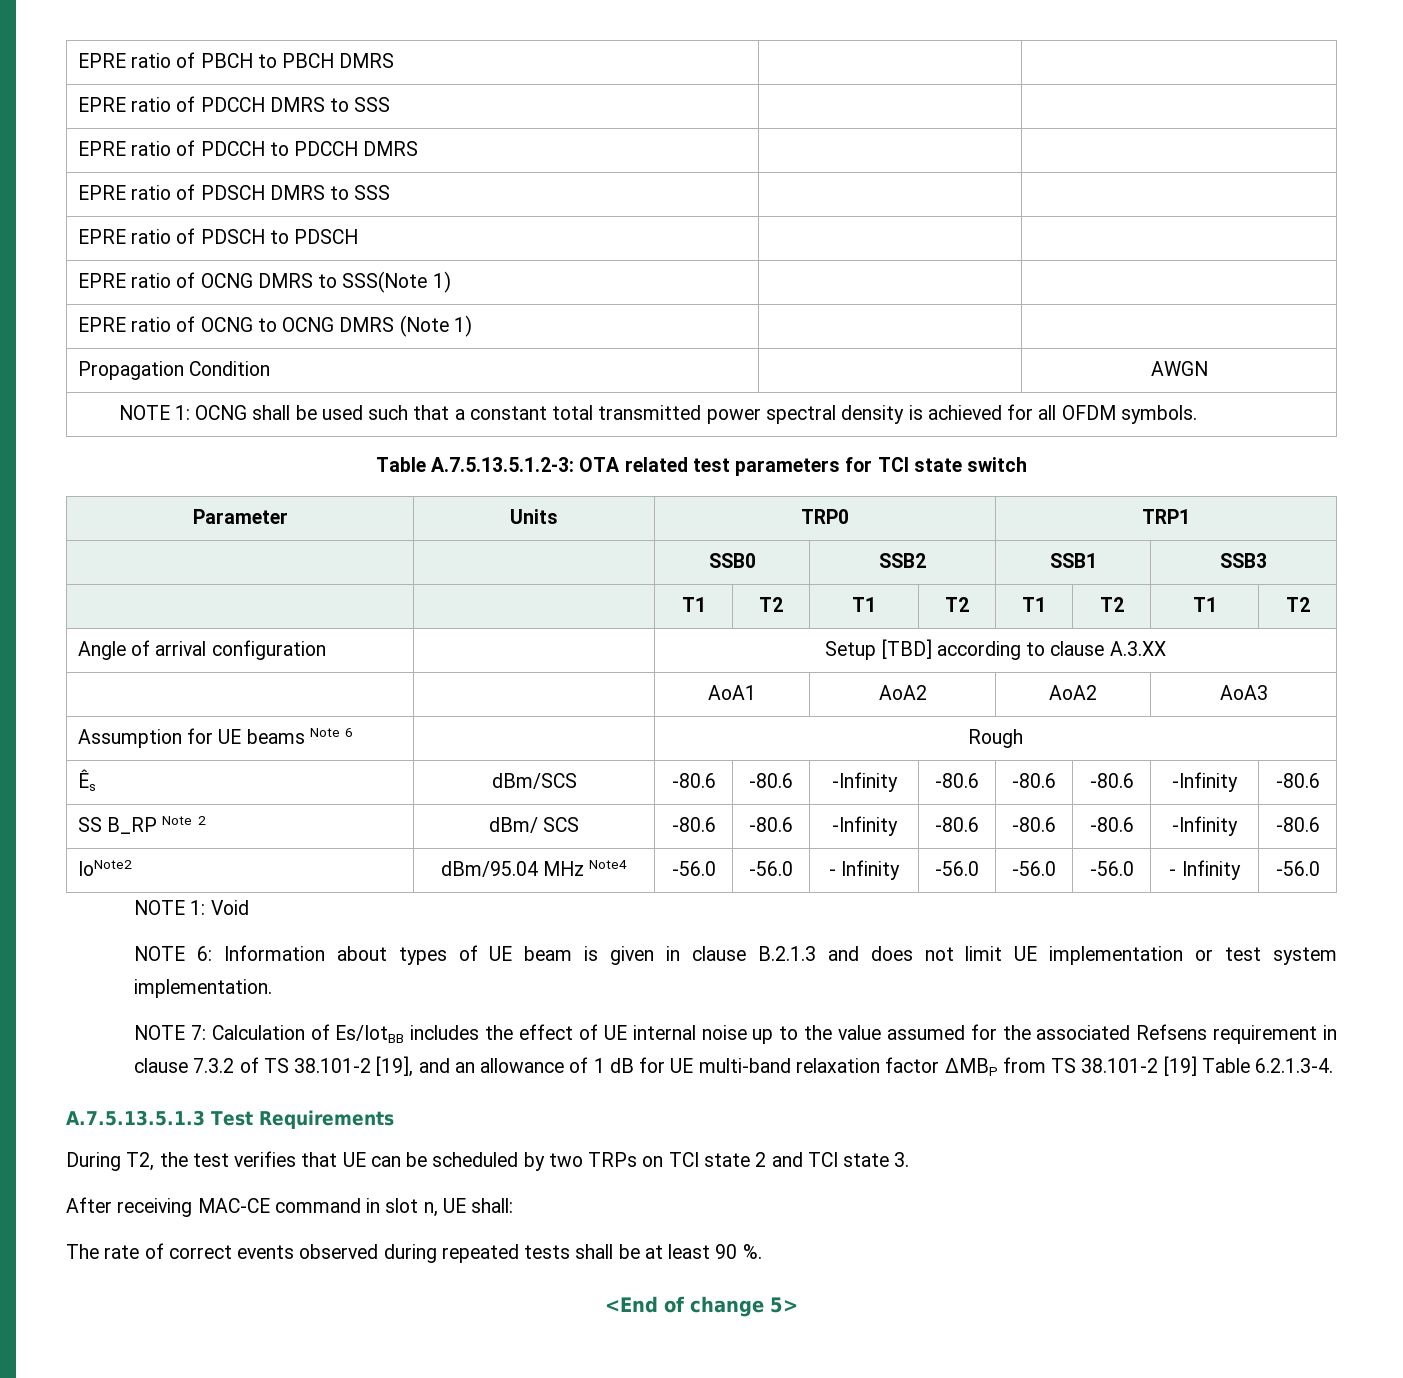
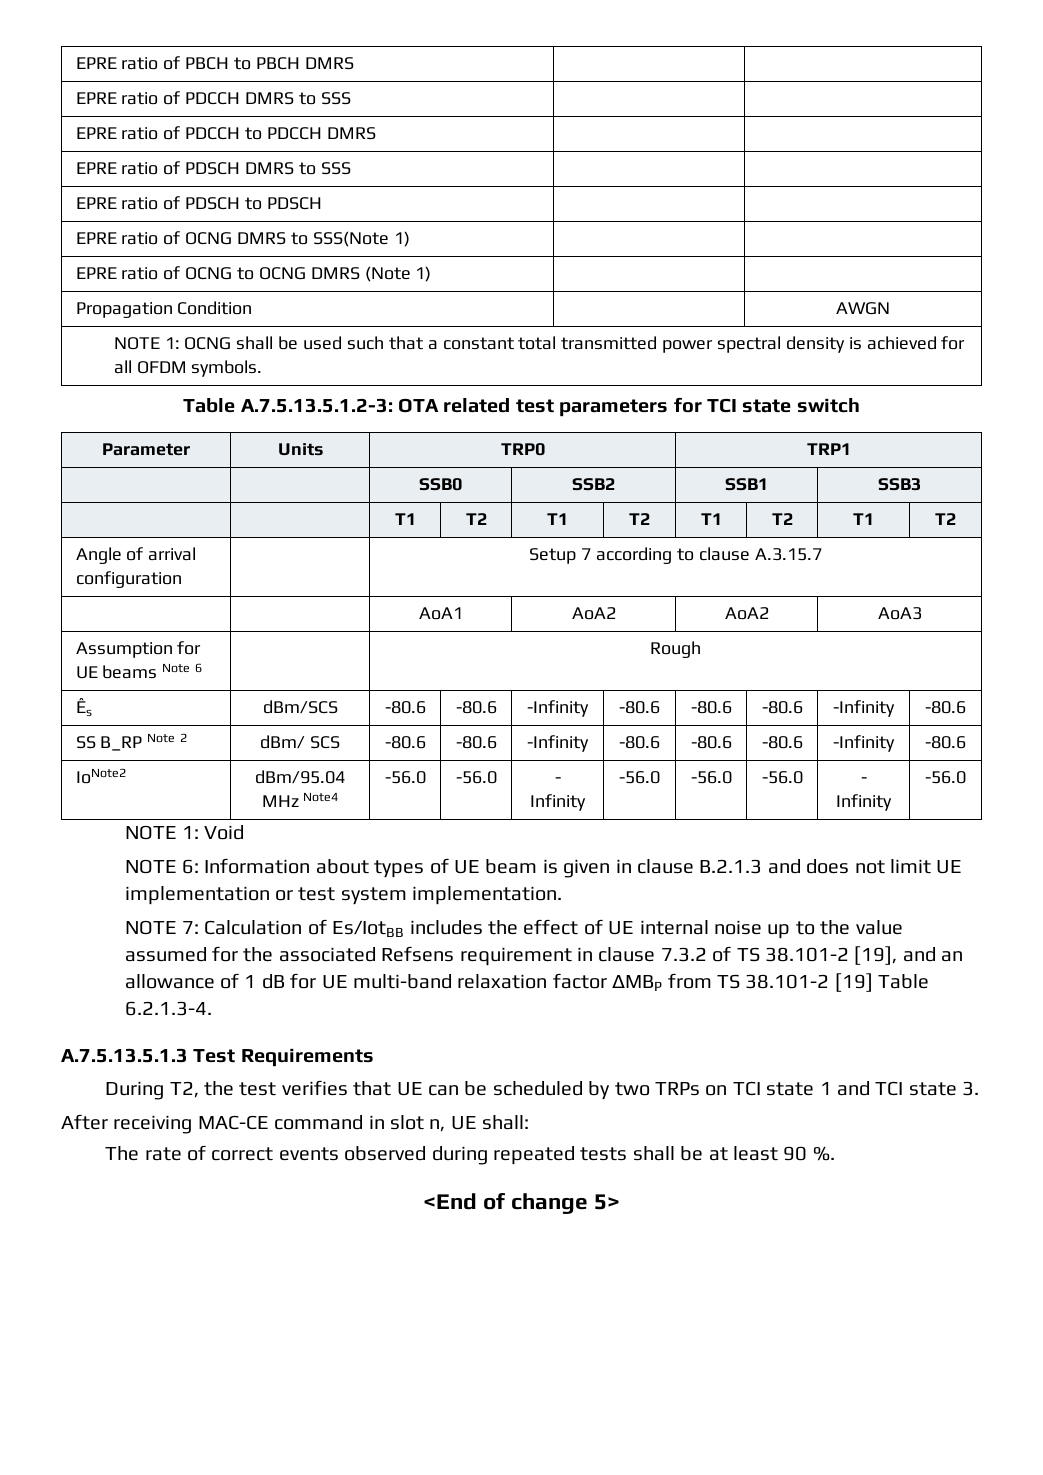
- Angle of arrival configuration | | Setup [TBD] according to clause A.3.XX
+ Angle of arrival configuration | | Setup 7 according to clause A.3.15.7
- During T2, the test verifies that UE can be scheduled by two TRPs on TCI state 2 and TCI state 3.
+ During T2, the test verifies that UE can be scheduled by two TRPs on TCI state 1 and TCI state 3.

